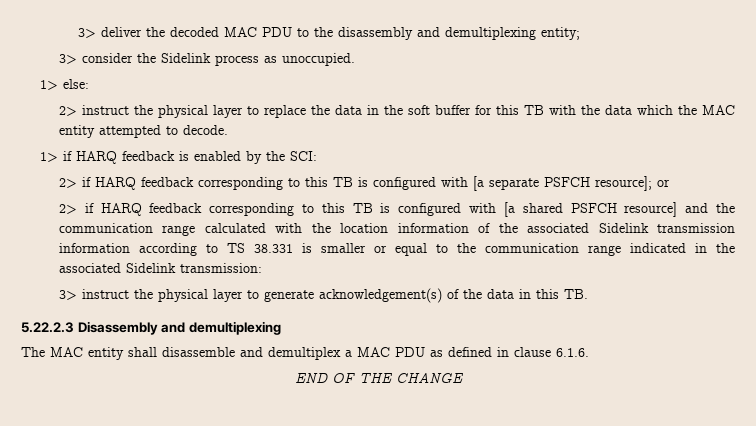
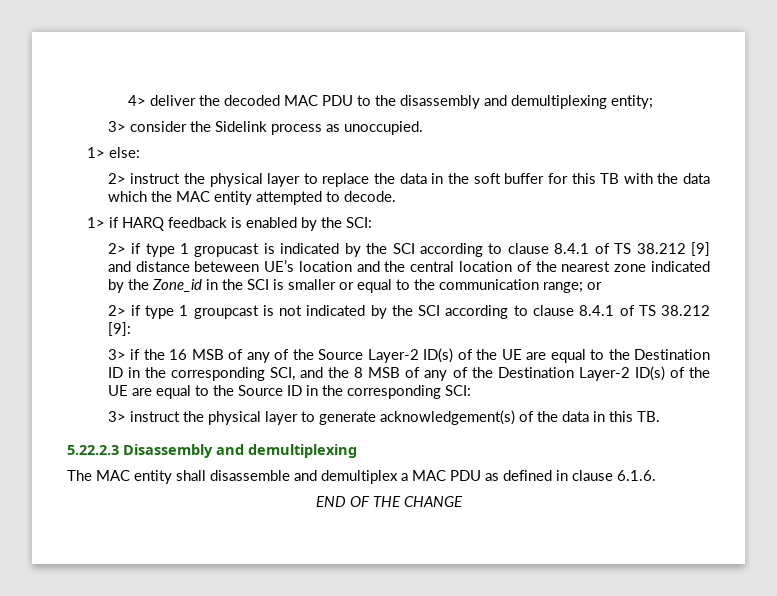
- 3> deliver the decoded MAC PDU to the disassembly and demultiplexing entity;
+ 4> deliver the decoded MAC PDU to the disassembly and demultiplexing entity;
- 2> if HARQ feedback corresponding to this TB is configured with [a separate PSFCH resource]; or
- 2> if HARQ feedback corresponding to this TB is configured with [a shared PSFCH resource] and the communication range calculated with the location information of the associated Sidelink transmission information according to TS 38.331 is smaller or equal to the communication range indicated in the associated Sidelink transmission:
+ 2> if type 1 gropucast is indicated by the SCI according to clause 8.4.1 of TS 38.212 [9] and distance beteween UE’s location and the central location of the nearest zone indicated by the Zone_id in the SCI is smaller or equal to the communication range; or
+ 2> if type 1 groupcast is not indicated by the SCI according to clause 8.4.1 of TS 38.212 [9]:
+ 3> if the 16 MSB of any of the Source Layer-2 ID(s) of the UE are equal to the Destination ID in the corresponding SCI, and the 8 MSB of any of the Destination Layer-2 ID(s) of the UE are equal to the Source ID in the corresponding SCI:

